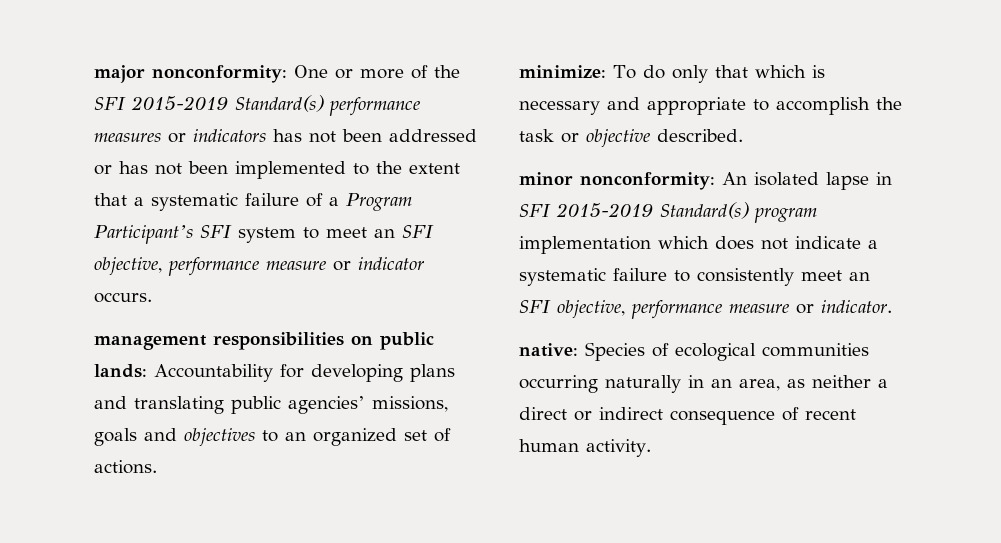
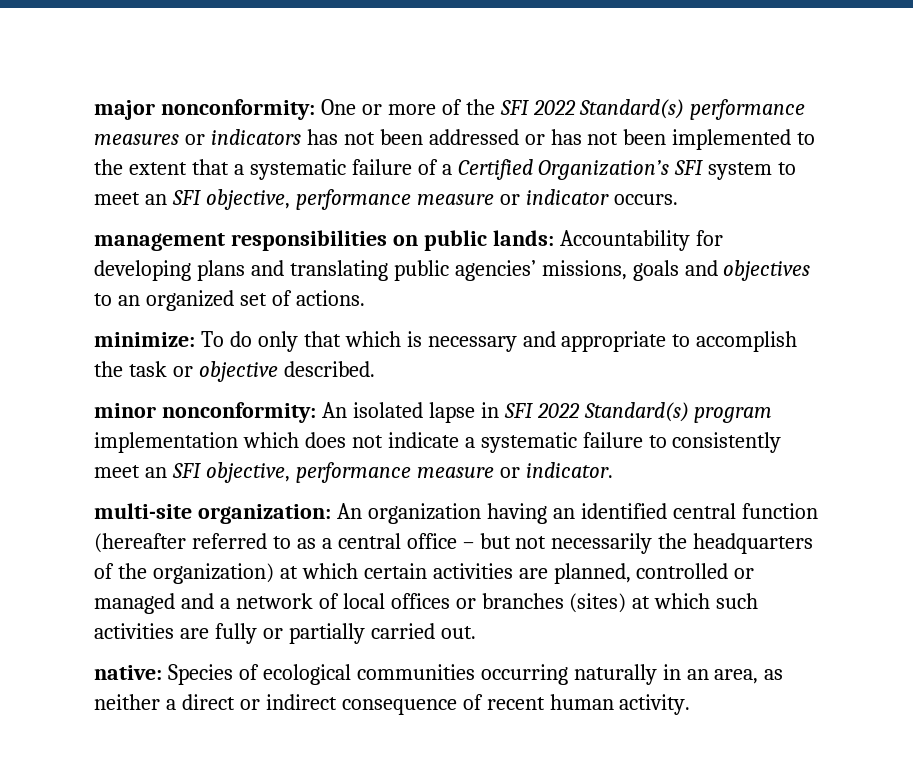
- major nonconformity: One or more of the SFI 2015-2019 Standard(s) performance measures or indicators has not been addressed or has not been implemented to the extent that a systematic failure of a Program Participant’s SFI system to meet an SFI objective, performance measure or indicator occurs.
+ major nonconformity: One or more of the SFI 2022 Standard(s) performance measures or indicators has not been addressed or has not been implemented to the extent that a systematic failure of a Certified Organization’s SFI system to meet an SFI objective, performance measure or indicator occurs.
- minor nonconformity: An isolated lapse in SFI 2015-2019 Standard(s) program implementation which does not indicate a systematic failure to consistently meet an SFI objective, performance measure or indicator.
+ minor nonconformity: An isolated lapse in SFI 2022 Standard(s) program implementation which does not indicate a systematic failure to consistently meet an SFI objective, performance measure or indicator.
+ multi-site organization: An organization having an identified central function (hereafter referred to as a central office – but not necessarily the headquarters of the organization) at which certain activities are planned, controlled or managed and a network of local offices or branches (sites) at which such activities are fully or partially carried out.

